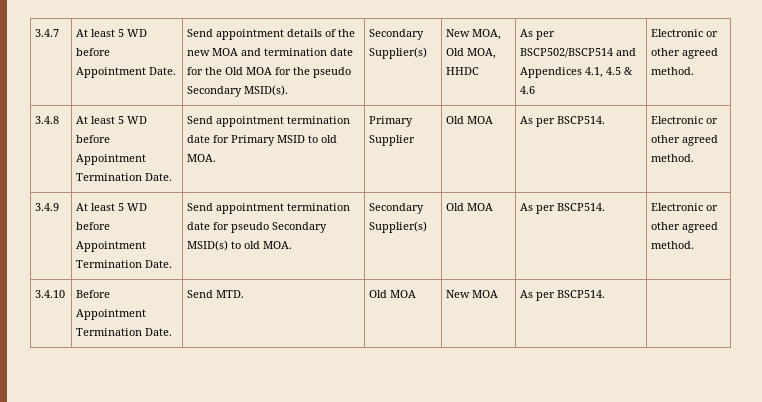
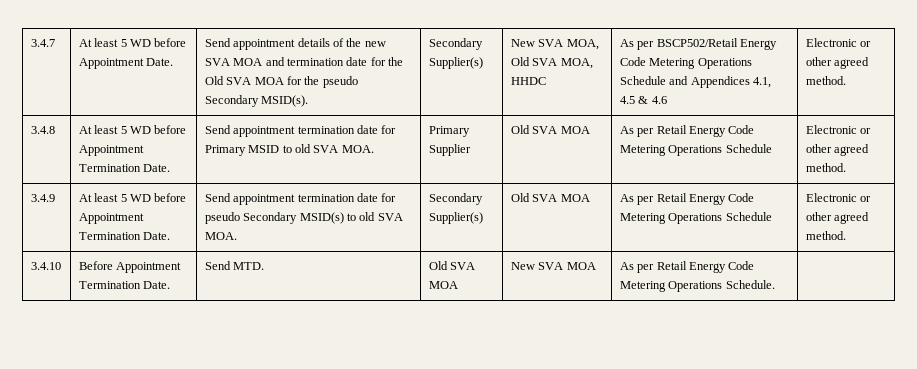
- Send appointment details of the new MOA and termination date for the Old MOA for the pseudo Secondary MSID(s).
+ Send appointment details of the new SVA MOA and termination date for the Old SVA MOA for the pseudo Secondary MSID(s).
- New MOA, Old MOA, HHDC
+ New SVA MOA, Old SVA MOA, HHDC
- As per BSCP502/BSCP514 and Appendices 4.1, 4.5 & 4.6
+ As per BSCP502/Retail Energy Code Metering Operations Schedule and Appendices 4.1, 4.5 & 4.6
- 3.4.8 | At least 5 WD before Appointment Termination Date. | Send appointment termination date for Primary MSID to old MOA. | Primary Supplier | Old MOA | As per BSCP514. | Electronic or other agreed method.
+ 3.4.8 | At least 5 WD before Appointment Termination Date. | Send appointment termination date for Primary MSID to old SVA MOA. | Primary Supplier | Old SVA MOA | As per Retail Energy Code Metering Operations Schedule | Electronic or other agreed method.
- 3.4.9 | At least 5 WD before Appointment Termination Date. | Send appointment termination date for pseudo Secondary MSID(s) to old MOA. | Secondary Supplier(s) | Old MOA | As per BSCP514. | Electronic or other agreed method.
+ 3.4.9 | At least 5 WD before Appointment Termination Date. | Send appointment termination date for pseudo Secondary MSID(s) to old SVA MOA. | Secondary Supplier(s) | Old SVA MOA | As per Retail Energy Code Metering Operations Schedule | Electronic or other agreed method.
- 3.4.10 | Before Appointment Termination Date. | Send MTD. | Old MOA | New MOA | As per BSCP514. |
+ 3.4.10 | Before Appointment Termination Date. | Send MTD. | Old SVA MOA | New SVA MOA | As per Retail Energy Code Metering Operations Schedule. |

